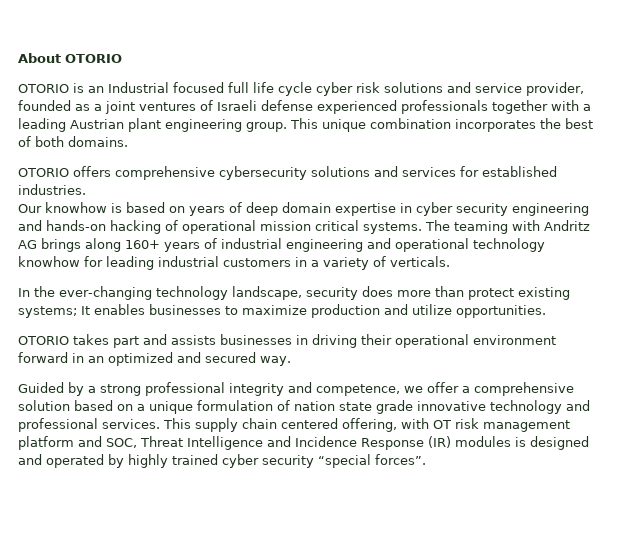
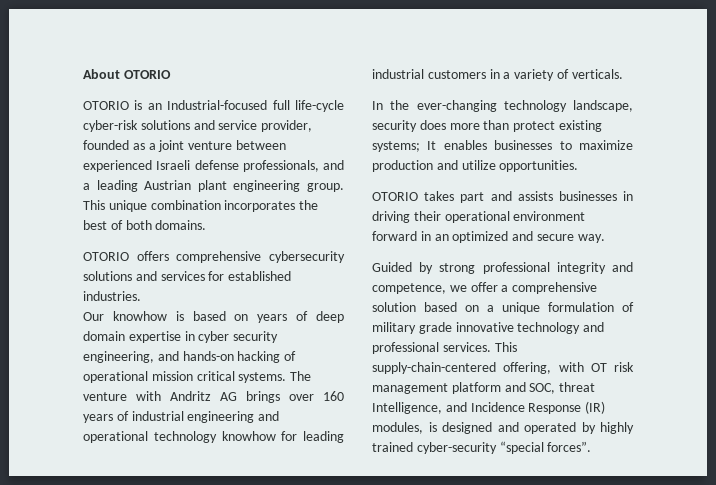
- OTORIO is an Industrial focused full life cycle cyber risk solutions and service provider, founded as a joint ventures of Israeli defense experienced professionals together with a leading Austrian plant engineering group.
+ OTORIO is an Industrial-focused full life-cycle cyber-risk solutions and service provider, founded as a joint venture between experienced Israeli defense professionals, and a leading Austrian plant engineering group.
- Our knowhow is based on years of deep domain expertise in cyber security engineering and hands-on hacking of operational mission critical systems.
+ Our knowhow is based on years of deep domain expertise in cyber security engineering, and hands-on hacking of operational mission critical systems.
- The teaming with Andritz AG brings along 160+ years of industrial engineering and operational technology knowhow for leading industrial customers in a variety of verticals.
+ The venture with Andritz AG brings over 160 years of industrial engineering and operational technology knowhow for leading industrial customers in a variety of verticals.
- OTORIO takes part and assists businesses in driving their operational environment forward in an optimized and secured way.
+ OTORIO takes part and assists businesses in driving their operational environment forward in an optimized and secure way.
- Guided by a strong professional integrity and competence, we offer a comprehensive solution based on a unique formulation of nation state grade innovative technology and professional services.
+ Guided by strong professional integrity and competence, we offer a comprehensive solution based on a unique formulation of military grade innovative technology and professional services.
- This supply chain centered offering, with OT risk management platform and SOC, Threat Intelligence and Incidence Response (IR) modules is designed and operated by highly trained cyber security “special forces”.
+ This supply-chain-centered offering, with OT risk management platform and SOC, threat Intelligence, and Incidence Response (IR) modules, is designed and operated by highly trained cyber-security “special forces”.

